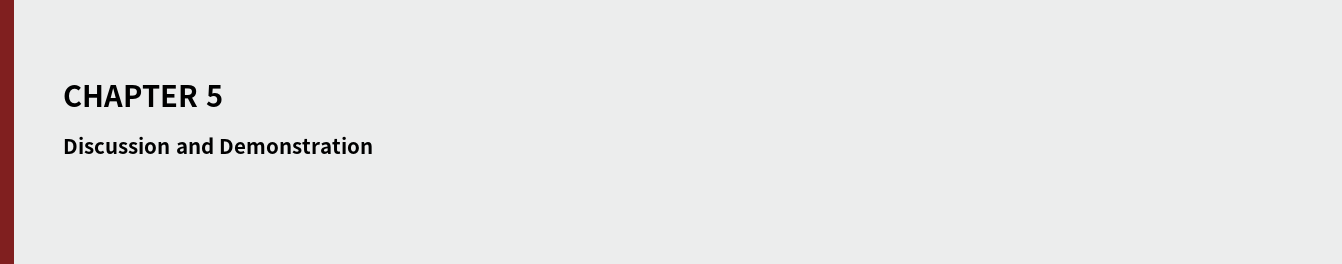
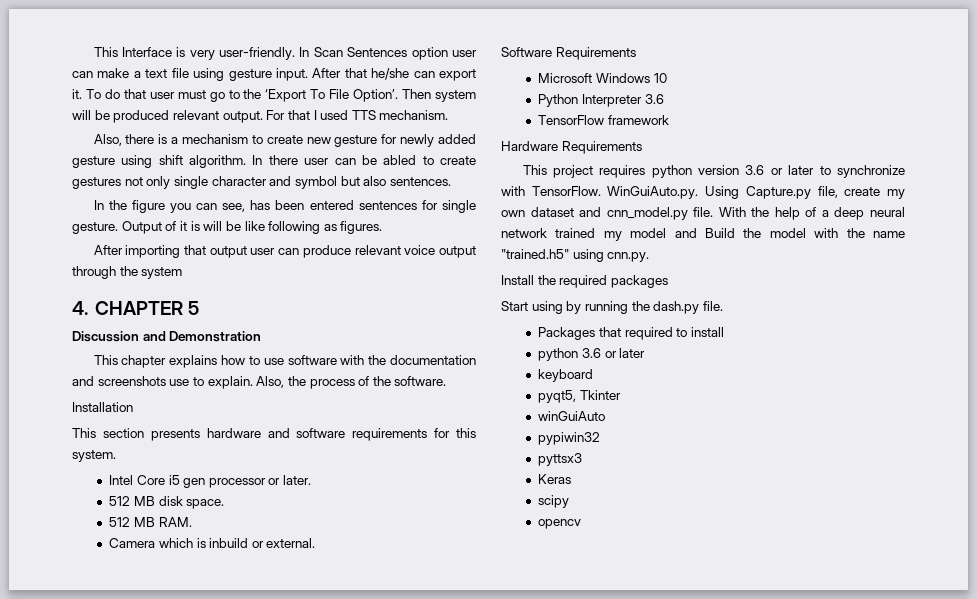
- CHAPTER 5
+ This Interface is very user-friendly. In Scan Sentences option user can make a text file using gesture input. After that he/she can export it. To do that user must go to the ‘Export To File Option’. Then system will be produced relevant output. For that I used TTS mechanism.
+ Also, there is a mechanism to create new gesture for newly added gesture using shift algorithm. In there user can be abled to create gestures not only single character and symbol but also sentences.
+ In the figure you can see, has been entered sentences for single gesture. Output of it is will be like following as figures.
+ After importing that output user can produce relevant voice output through the system
+ 4. CHAPTER 5
+ This chapter explains how to use software with the documentation and screenshots use to explain. Also, the process of the software.
+ Installation
+ This section presents hardware and software requirements for this system.
+ Intel Core i5 gen processor or later.
+ 512 MB disk space.
+ 512 MB RAM.
+ Camera which is inbuild or external.
+ Software Requirements
+ Microsoft Windows 10
+ Python Interpreter 3.6
+ TensorFlow framework
+ Hardware Requirements
+ This project requires python version 3.6 or later to synchronize with TensorFlow. WinGuiAuto.py. Using Capture.py file, create my own dataset and cnn_model.py file. With the help of a deep neural network trained my model and Build the model with the name "trained.h5" using cnn.py.
+ Install the required packages
+ Start using by running the dash.py file.
+ Packages that required to install
+ python 3.6 or later
+ keyboard
+ pyqt5, Tkinter
+ winGuiAuto
+ pypiwin32
+ pyttsx3
+ Keras
+ scipy
+ opencv

